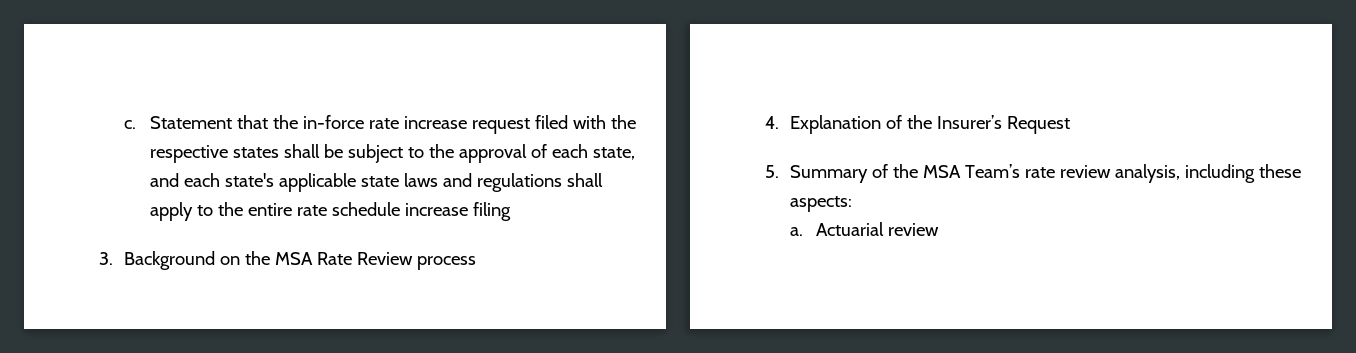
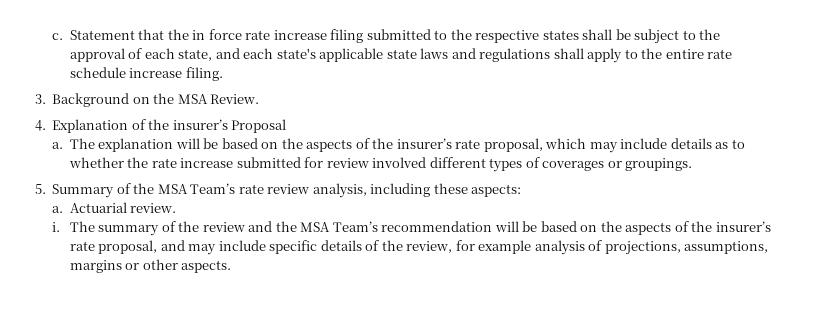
- Statement that the in-force rate increase request filed with the respective states shall be subject to the approval of each state, and each state's applicable state laws and regulations shall apply to the entire rate schedule increase filing
+ Statement that the in force rate increase filing submitted to the respective states shall be subject to the approval of each state, and each state's applicable state laws and regulations shall apply to the entire rate schedule increase filing.
- 3. Background on the MSA Rate Review process
+ 3. Background on the MSA Review.
- 4. Explanation of the Insurer’s Request
+ 4. Explanation of the insurer’s Proposal
+ a. The explanation will be based on the aspects of the insurer’s rate proposal, which may include details as to whether the rate increase submitted for review involved different types of coverages or groupings.
- Actuarial review
+ Actuarial review.
+ i. The summary of the review and the MSA Team’s recommendation will be based on the aspects of the insurer’s rate proposal, and may include specific details of the review, for example analysis of projections, assumptions, margins or other aspects.

